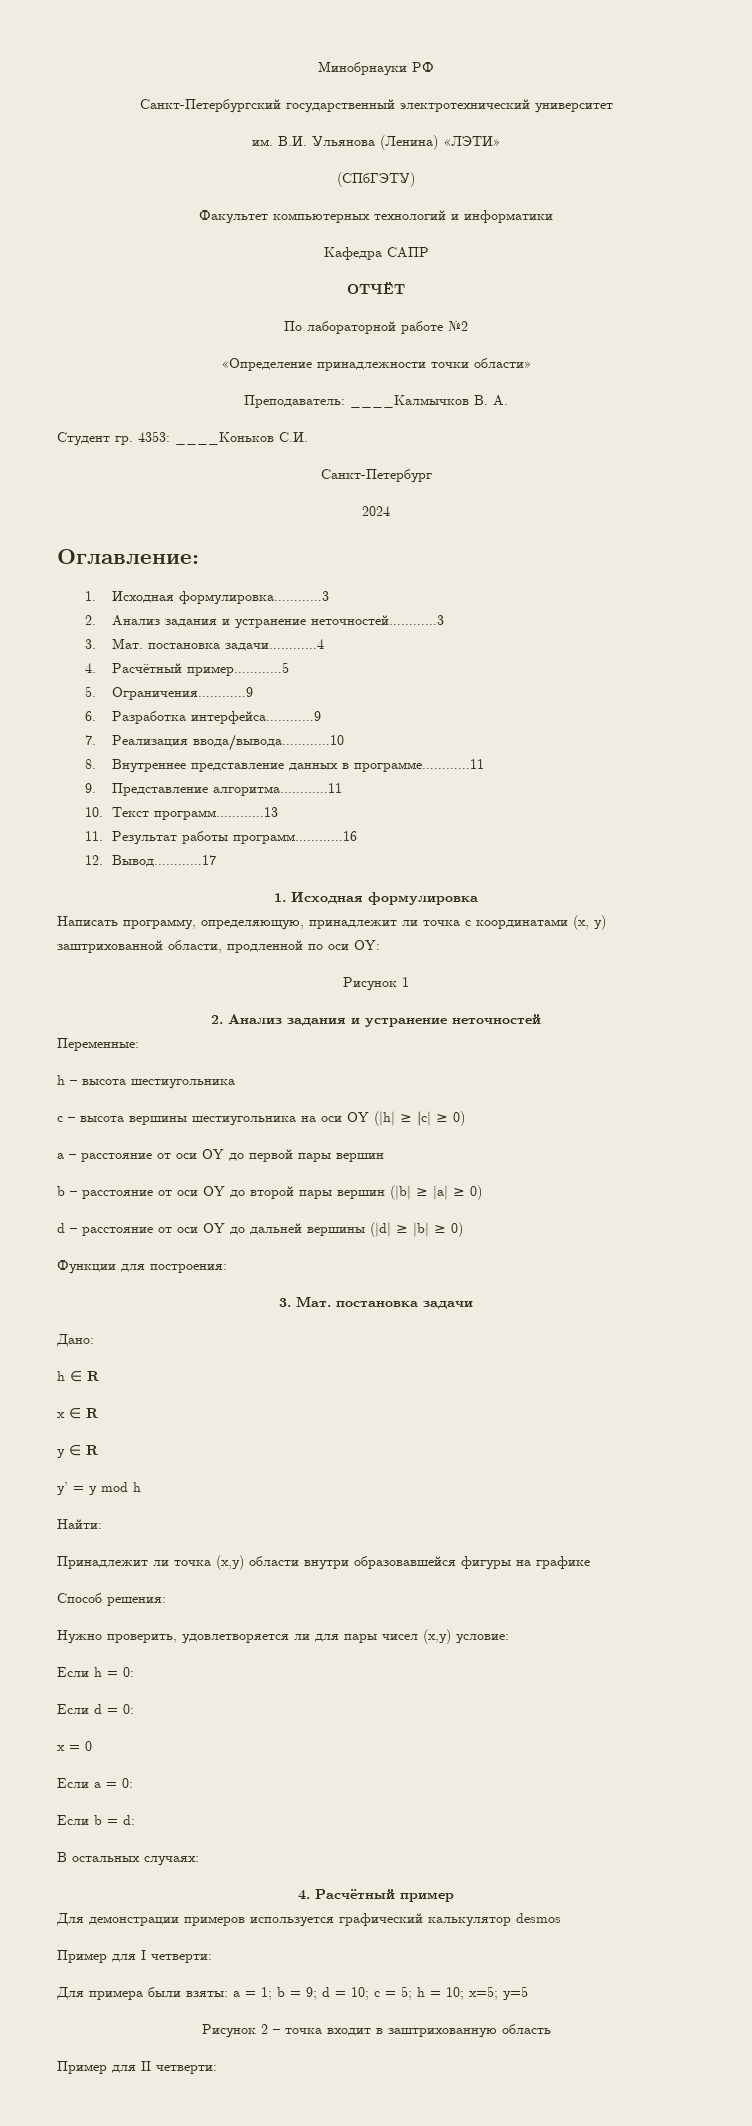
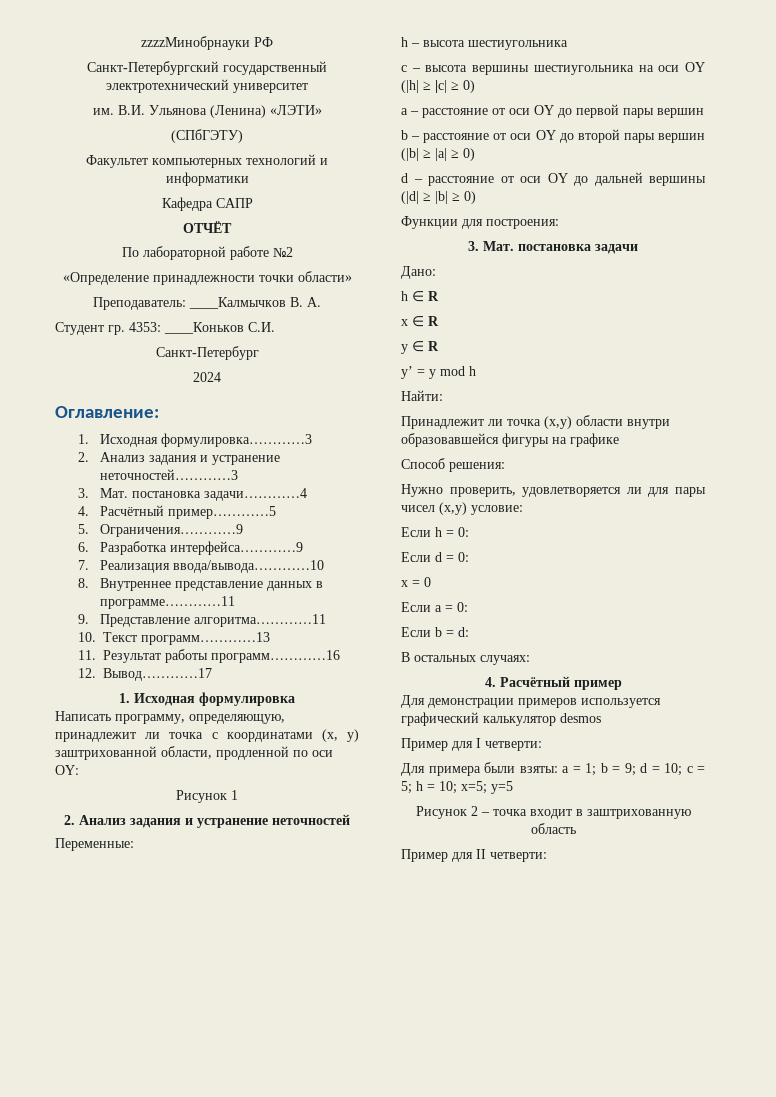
- Минобрнауки РФ
+ zzzzМинобрнауки РФ

